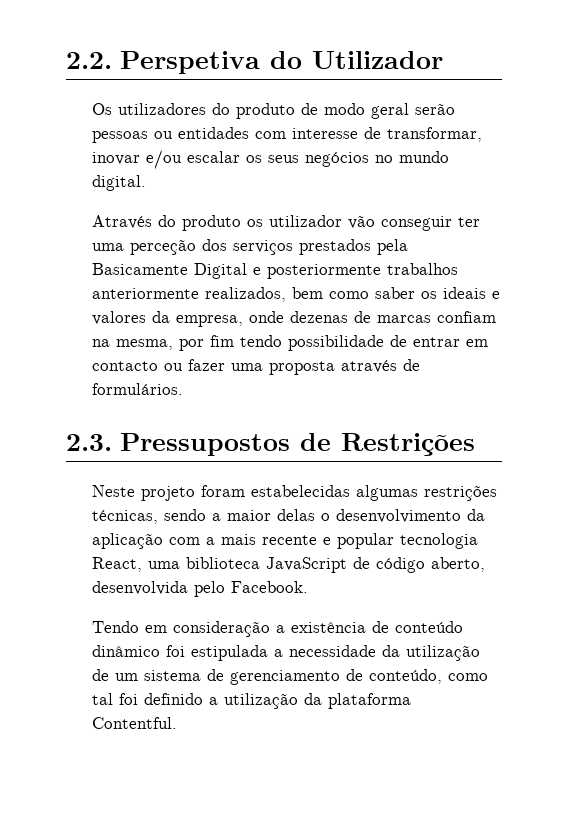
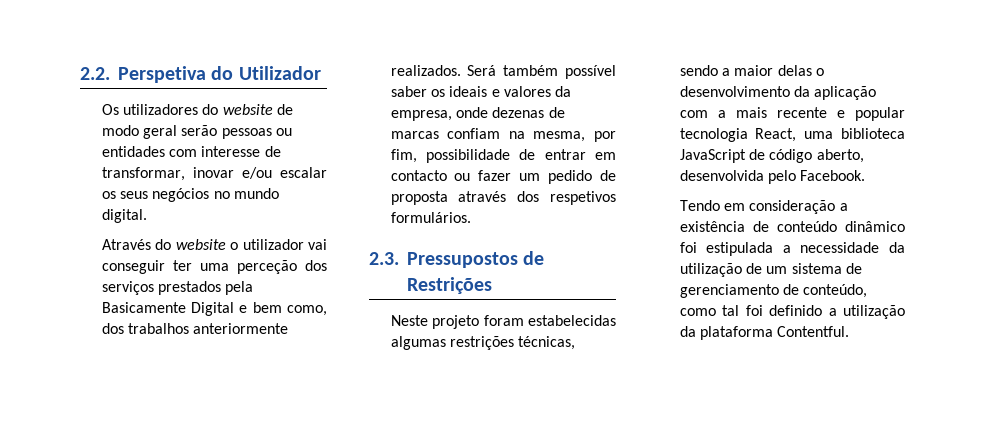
- Os utilizadores do produto de modo geral serão pessoas ou entidades com interesse de transformar, inovar e/ou escalar os seus negócios no mundo digital.
+ Os utilizadores do website de modo geral serão pessoas ou entidades com interesse de transformar, inovar e/ou escalar os seus negócios no mundo digital.
- Através do produto os utilizador vão conseguir ter uma perceção dos serviços prestados pela Basicamente Digital e posteriormente trabalhos anteriormente realizados, bem como saber os ideais e valores da empresa, onde dezenas de marcas confiam na mesma, por fim tendo possibilidade de entrar em contacto ou fazer uma proposta através de formulários.
+ Através do website o utilizador vai conseguir ter uma perceção dos serviços prestados pela Basicamente Digital e bem como, dos trabalhos anteriormente realizados. Será também possível saber os ideais e valores da empresa, onde dezenas de marcas confiam na mesma, por fim, possibilidade de entrar em contacto ou fazer um pedido de proposta através dos respetivos formulários.

